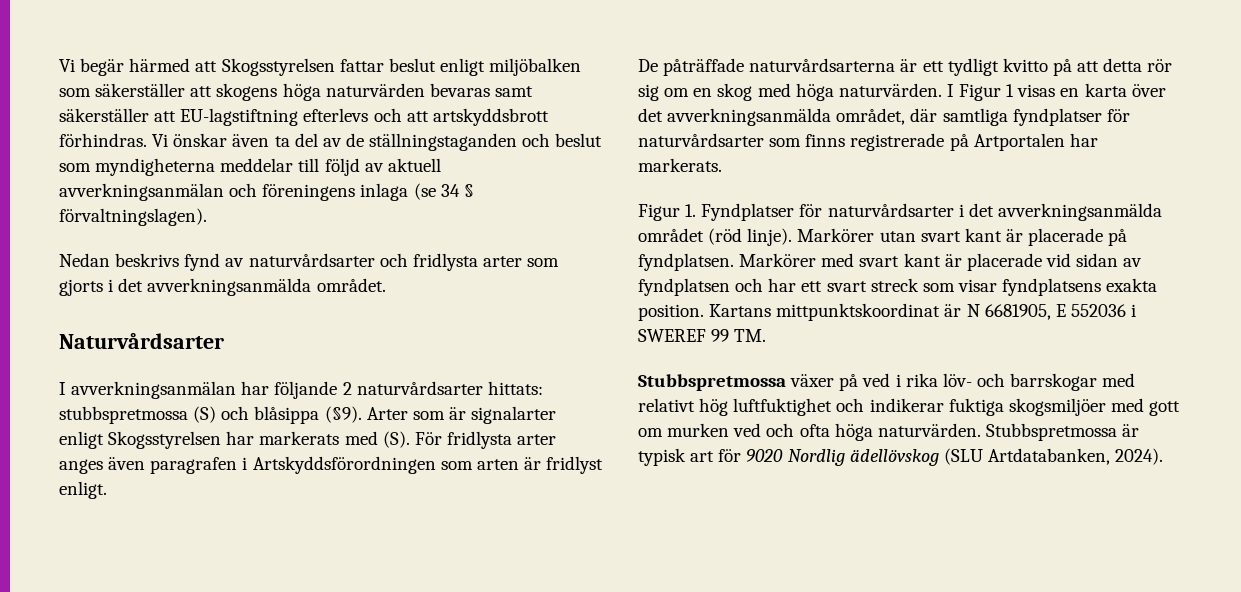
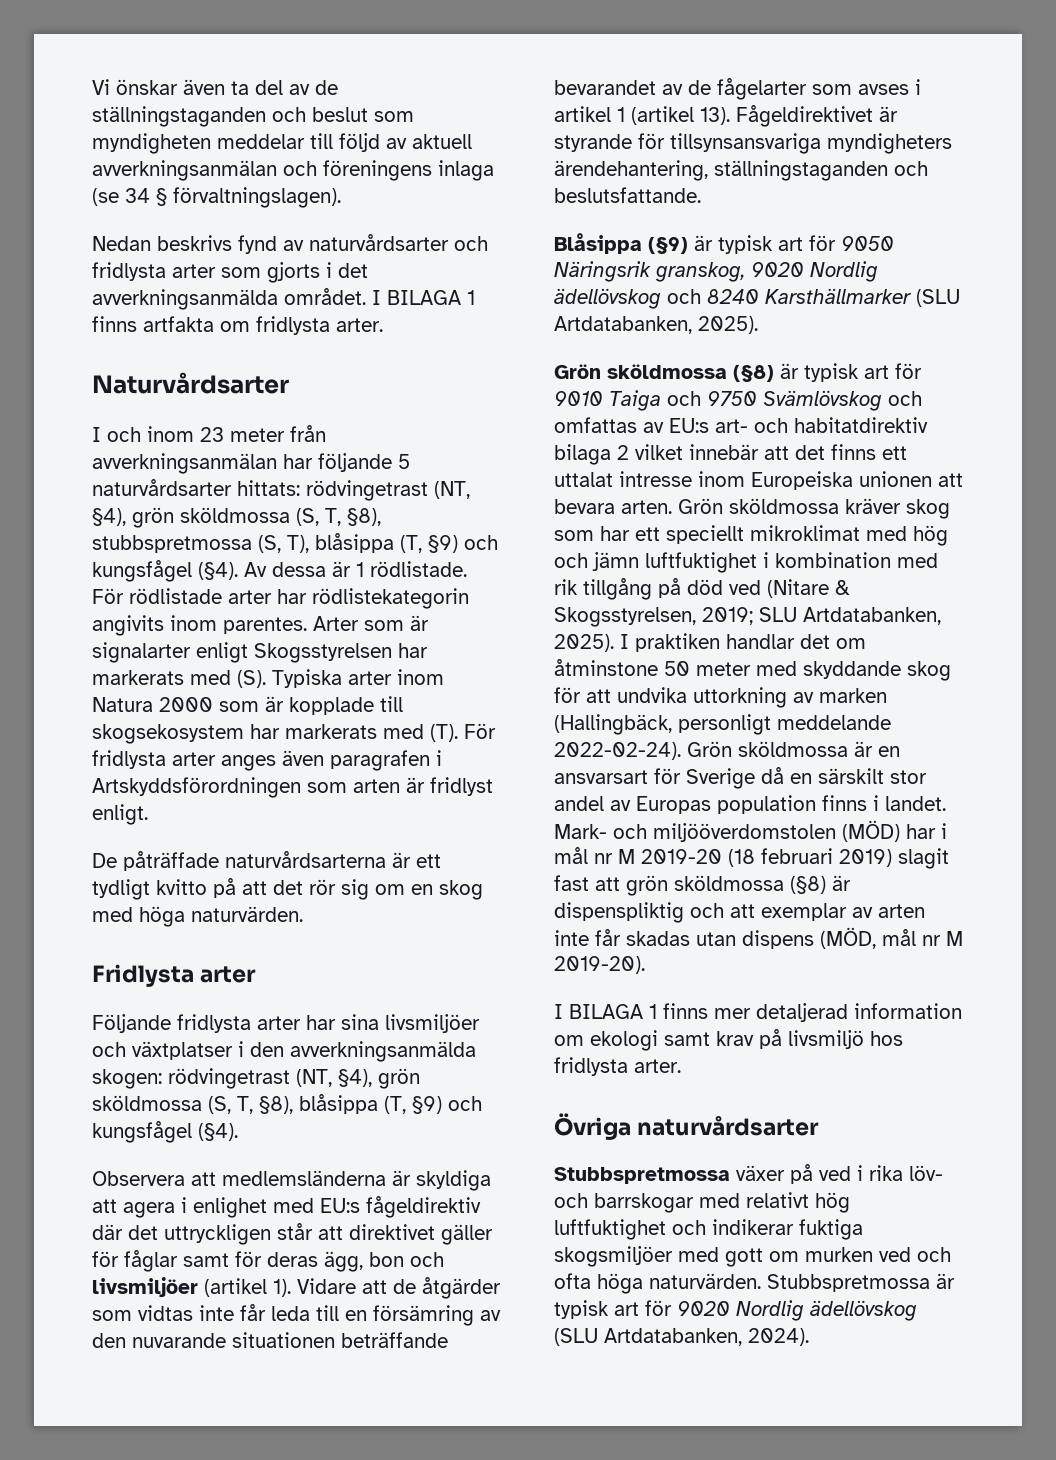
- Vi begär härmed att Skogsstyrelsen fattar beslut enligt miljöbalken som säkerställer att skogens höga naturvärden bevaras samt säkerställer att EU-lagstiftning efterlevs och att artskyddsbrott förhindras. Vi önskar även ta del av de ställningstaganden och beslut som myndigheterna meddelar till följd av aktuell avverkningsanmälan och föreningens inlaga (se 34 § förvaltningslagen).
+ Vi önskar även ta del av de ställningstaganden och beslut som myndigheten meddelar till följd av aktuell avverkningsanmälan och föreningens inlaga (se 34 § förvaltningslagen).
- Nedan beskrivs fynd av naturvårdsarter och fridlysta arter som gjorts i det avverkningsanmälda området.
+ Nedan beskrivs fynd av naturvårdsarter och fridlysta arter som gjorts i det avverkningsanmälda området. I BILAGA 1 finns artfakta om fridlysta arter.
  Naturvårdsarter
- I avverkningsanmälan har följande 2 naturvårdsarter hittats: stubbspretmossa (S) och blåsippa (§9).
+ I och inom 23 meter från avverkningsanmälan har följande 5 naturvårdsarter hittats: rödvingetrast (NT, §4), grön sköldmossa (S, T, §8), stubbspretmossa (S, T), blåsippa (T, §9) och kungsfågel (§4). Av dessa är 1 rödlistade. För rödlistade arter har rödlistekategorin angivits inom parentes.
- Arter som är signalarter enligt Skogsstyrelsen har markerats med (S). För fridlysta arter anges även paragrafen i Artskyddsförordningen som arten är fridlyst enligt.
+ Arter som är signalarter enligt Skogsstyrelsen har markerats med (S). Typiska arter inom Natura 2000 som är kopplade till skogsekosystem har markerats med (T). För fridlysta arter anges även paragrafen i Artskyddsförordningen som arten är fridlyst enligt.
- De påträffade naturvårdsarterna är ett tydligt kvitto på att detta rör sig om en skog med höga naturvärden. I Figur 1 visas en karta över det avverkningsanmälda området, där samtliga fyndplatser för naturvårdsarter som finns registrerade på Artportalen har markerats.
- Figur 1. Fyndplatser för naturvårdsarter i det avverkningsanmälda området (röd linje). Markörer utan svart kant är placerade på fyndplatsen. Markörer med svart kant är placerade vid sidan av fyndplatsen och har ett svart streck som visar fyndplatsens exakta position. Kartans mittpunktskoordinat är N 6681905, E 552036 i SWEREF 99 TM.
+ De påträffade naturvårdsarterna är ett tydligt kvitto på att det rör sig om en skog med höga naturvärden.
+ Fridlysta arter
+ Följande fridlysta arter har sina livsmiljöer och växtplatser i den avverkningsanmälda skogen: rödvingetrast (NT, §4), grön sköldmossa (S, T, §8), blåsippa (T, §9) och kungsfågel (§4).
+ Observera att medlemsländerna är skyldiga att agera i enlighet med EU:s fågeldirektiv där det uttryckligen står att direktivet gäller för fåglar samt för deras ägg, bon och livsmiljöer (artikel 1). Vidare att de åtgärder som vidtas inte får leda till en försämring av den nuvarande situationen beträffande bevarandet av de fågelarter som avses i artikel 1 (artikel 13). Fågeldirektivet är styrande för tillsynsansvariga myndigheters ärendehantering, ställningstaganden och beslutsfattande.
+ Blåsippa (§9) är typisk art för 9050 Näringsrik granskog, 9020 Nordlig ädellövskog och 8240 Karsthällmarker (SLU Artdatabanken, 2025).
+ Grön sköldmossa (§8) är typisk art för 9010 Taiga och 9750 Svämlövskog och omfattas av EU:s art- och habitatdirektiv bilaga 2 vilket innebär att det finns ett uttalat intresse inom Europeiska unionen att bevara arten. Grön sköldmossa kräver skog som har ett speciellt mikroklimat med hög och jämn luftfuktighet i kombination med rik tillgång på död ved (Nitare & Skogsstyrelsen, 2019; SLU Artdatabanken, 2025). I praktiken handlar det om åtminstone 50 meter med skyddande skog för att undvika uttorkning av marken (Hallingbäck, personligt meddelande 2022-02-24). Grön sköldmossa är en ansvarsart för Sverige då en särskilt stor andel av Europas population finns i landet. Mark- och miljööverdomstolen (MÖD) har i mål nr M 2019-20 (18 februari 2019) slagit fast att grön sköldmossa (§8) är dispenspliktig och att exemplar av arten inte får skadas utan dispens (MÖD, mål nr M 2019-20).
+ I BILAGA 1 finns mer detaljerad information om ekologi samt krav på livsmiljö hos fridlysta arter.
+ Övriga naturvårdsarter

